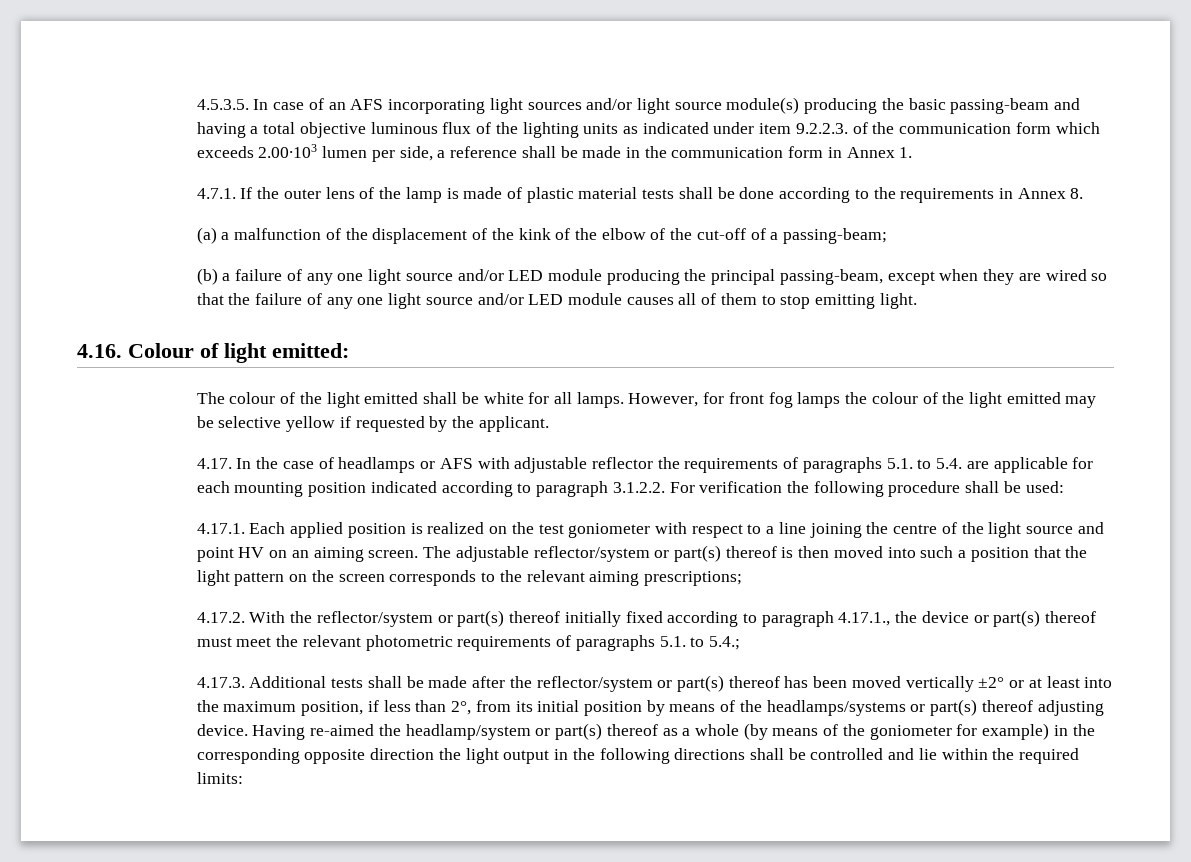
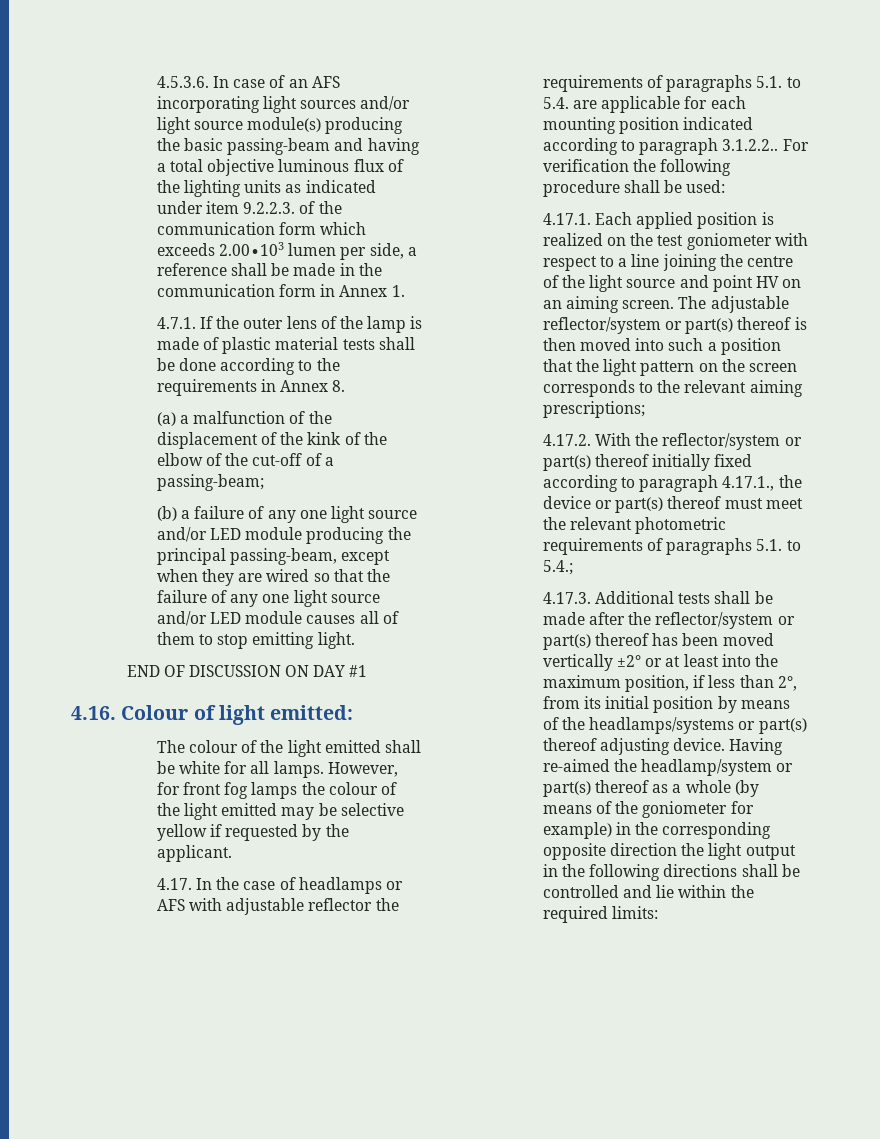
- 4.5.3.5. In case of an AFS incorporating light sources and/or light source module(s) producing the basic passing-beam and having a total objective luminous flux of the lighting units as indicated under item 9.2.2.3. of the communication form which exceeds 2.00∙103 lumen per side, a reference shall be made in the communication form in Annex 1.
+ 4.5.3.6. In case of an AFS incorporating light sources and/or light source module(s) producing the basic passing-beam and having a total objective luminous flux of the lighting units as indicated under item 9.2.2.3. of the communication form which exceeds 2.00∙103 lumen per side, a reference shall be made in the communication form in Annex 1.
+ END OF DISCUSSION ON DAY #1
- 4.17. In the case of headlamps or AFS with adjustable reflector the requirements of paragraphs 5.1. to 5.4. are applicable for each mounting position indicated according to paragraph 3.1.2.2. For verification the following procedure shall be used:
+ 4.17. In the case of headlamps or AFS with adjustable reflector the requirements of paragraphs 5.1. to 5.4. are applicable for each mounting position indicated according to paragraph 3.1.2.2.. For verification the following procedure shall be used:

